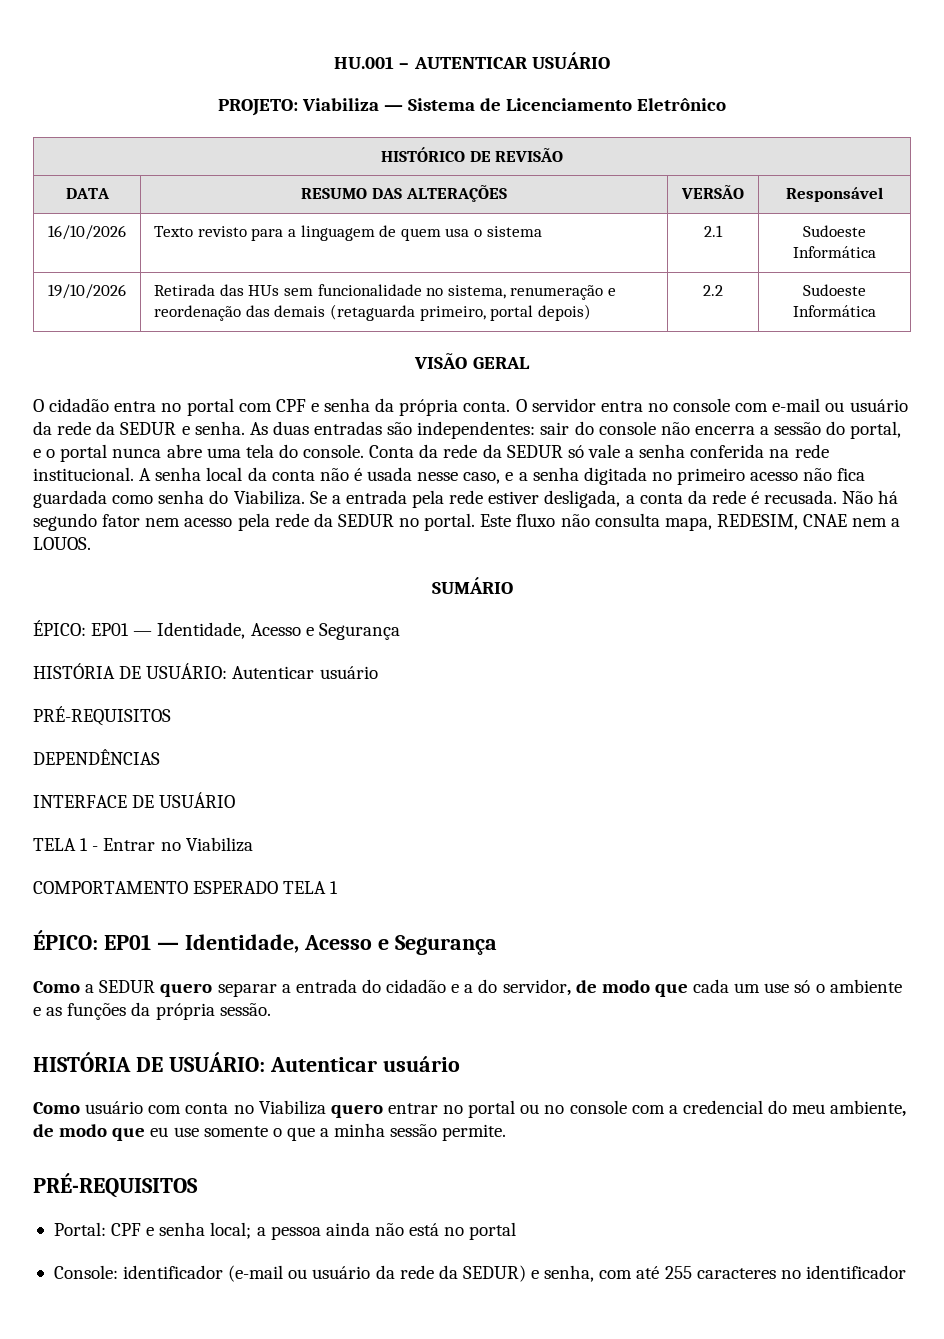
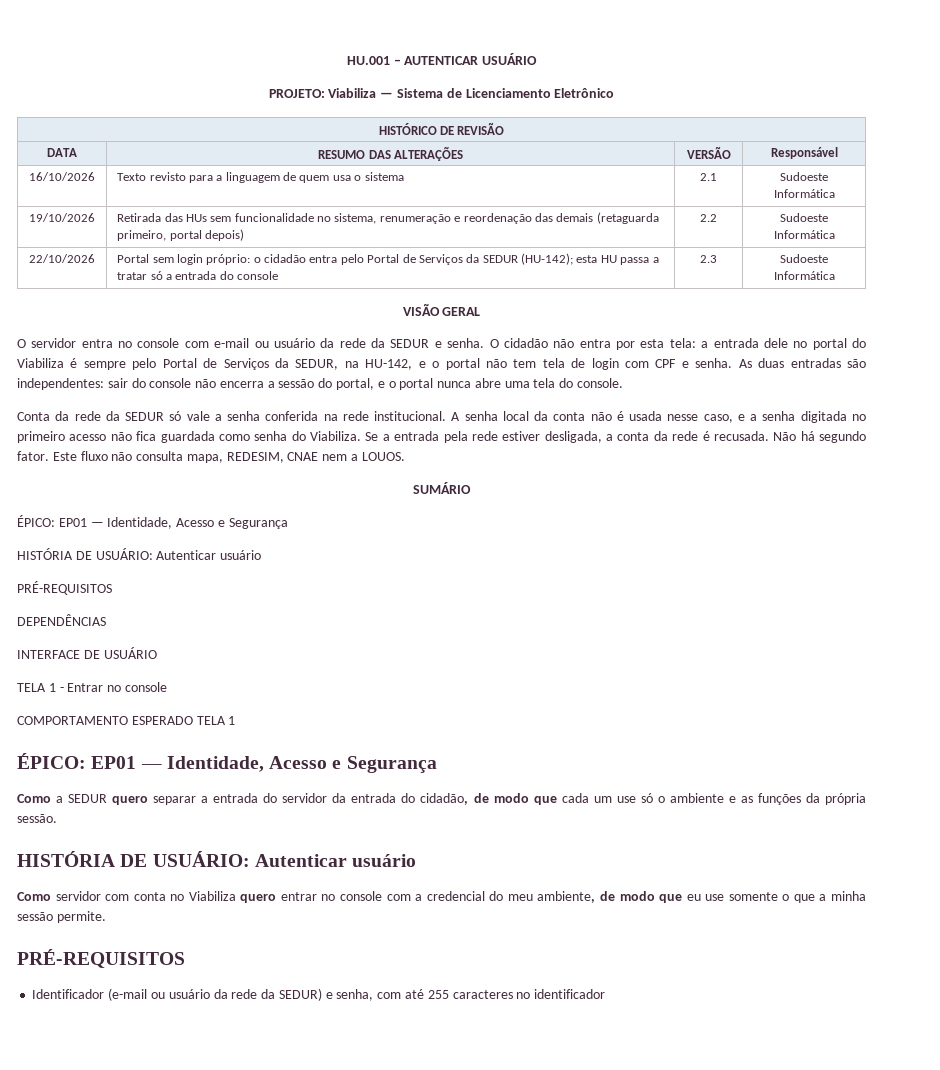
+ 22/10/2026 | Portal sem login próprio: o cidadão entra pelo Portal de Serviços da SEDUR (HU-142); esta HU passa a tratar só a entrada do console | 2.3 | Sudoeste Informática
  VISÃO GERAL
- O cidadão entra no portal com CPF e senha da própria conta. O servidor entra no console com e-mail ou usuário da rede da SEDUR e senha.
+ O servidor entra no console com e-mail ou usuário da rede da SEDUR e senha.
+ O cidadão não entra por esta tela: a entrada dele no portal do Viabiliza é sempre pelo Portal de Serviços da SEDUR, na HU-142, e o portal não tem tela de login com CPF e senha.
- As duas entradas são independentes: sair do console não encerra a sessão do portal, e o portal nunca abre uma tela do console. Conta da rede da SEDUR só vale a senha conferida na rede institucional.
+ As duas entradas são independentes: sair do console não encerra a sessão do portal, e o portal nunca abre uma tela do console.
+ Conta da rede da SEDUR só vale a senha conferida na rede institucional.
- Não há segundo fator nem acesso pela rede da SEDUR no portal.
+ Não há segundo fator.
- TELA 1 - Entrar no Viabiliza
+ TELA 1 - Entrar no console
- Como a SEDUR quero separar a entrada do cidadão e a do servidor, de modo que cada um use só o ambiente e as funções da própria sessão.
+ Como a SEDUR quero separar a entrada do servidor da entrada do cidadão, de modo que cada um use só o ambiente e as funções da própria sessão.
- Como usuário com conta no Viabiliza quero entrar no portal ou no console com a credencial do meu ambiente, de modo que eu use somente o que a minha sessão permite.
+ Como servidor com conta no Viabiliza quero entrar no console com a credencial do meu ambiente, de modo que eu use somente o que a minha sessão permite.
- Portal: CPF e senha local; a pessoa ainda não está no portal
- Console: identificador (e-mail ou usuário da rede da SEDUR) e senha, com até 255 caracteres no identificador
+ Identificador (e-mail ou usuário da rede da SEDUR) e senha, com até 255 caracteres no identificador

